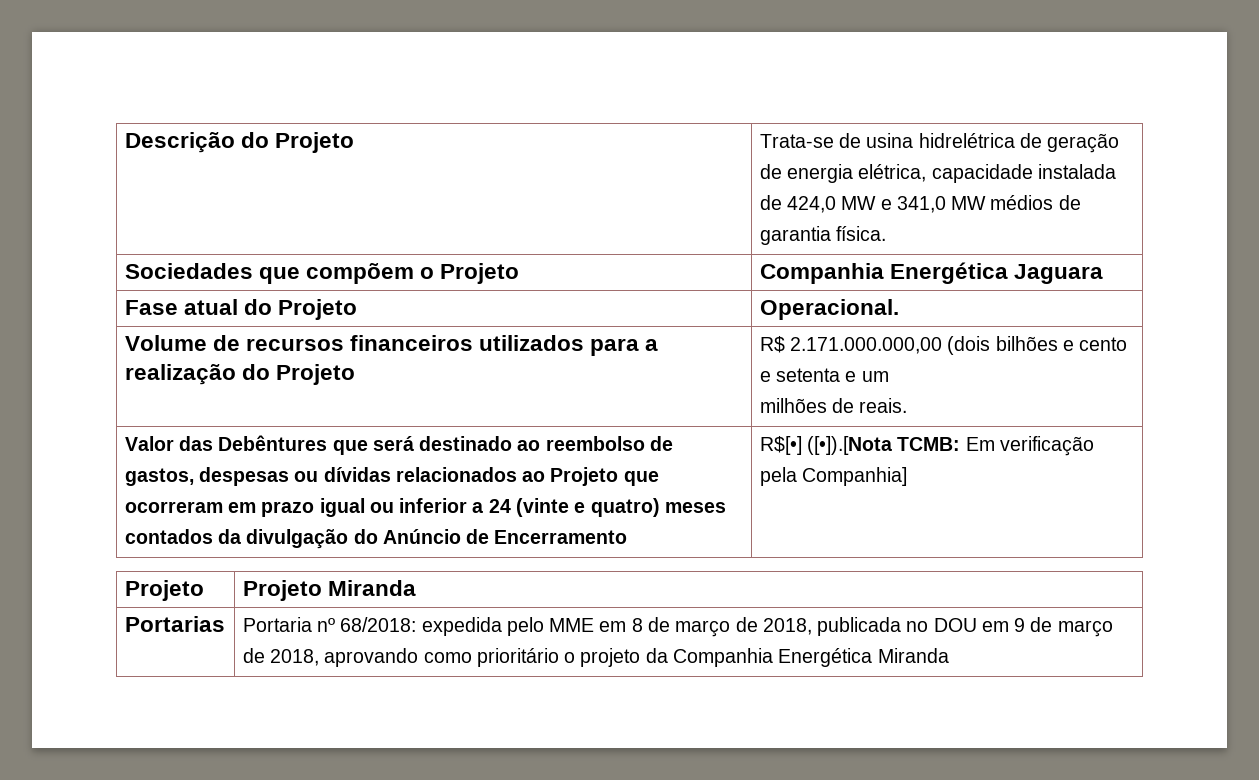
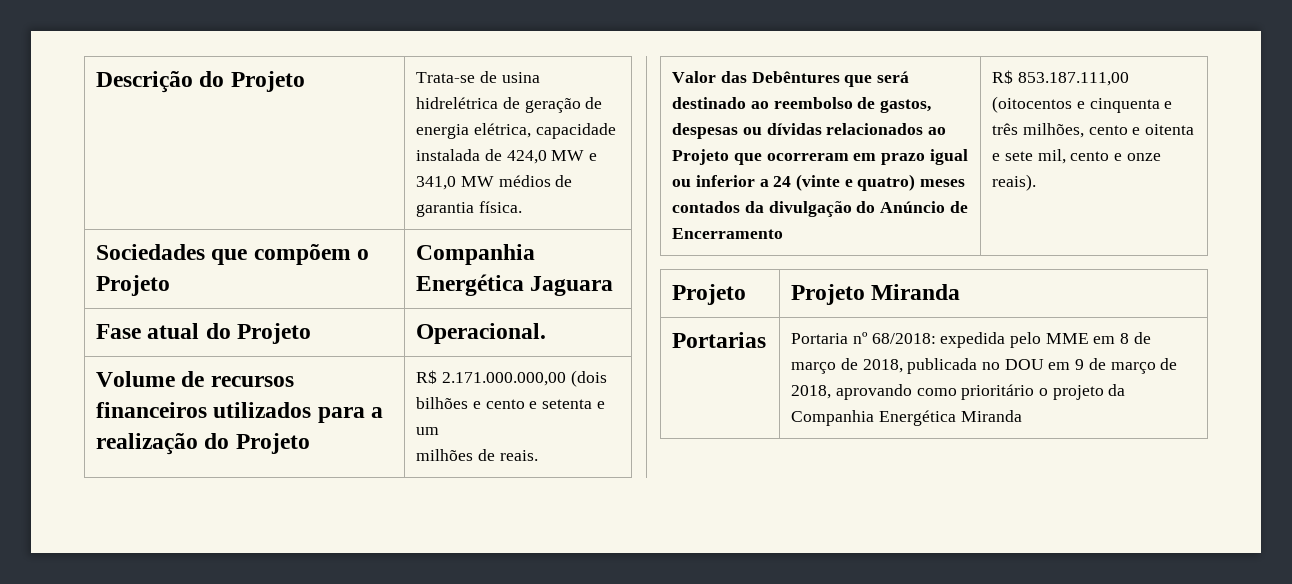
- R$[•] ([•]).[Nota TCMB: Em verificação pela Companhia]
+ R$ 853.187.111,00 (oitocentos e cinquenta e três milhões, cento e oitenta e sete mil, cento e onze reais).

